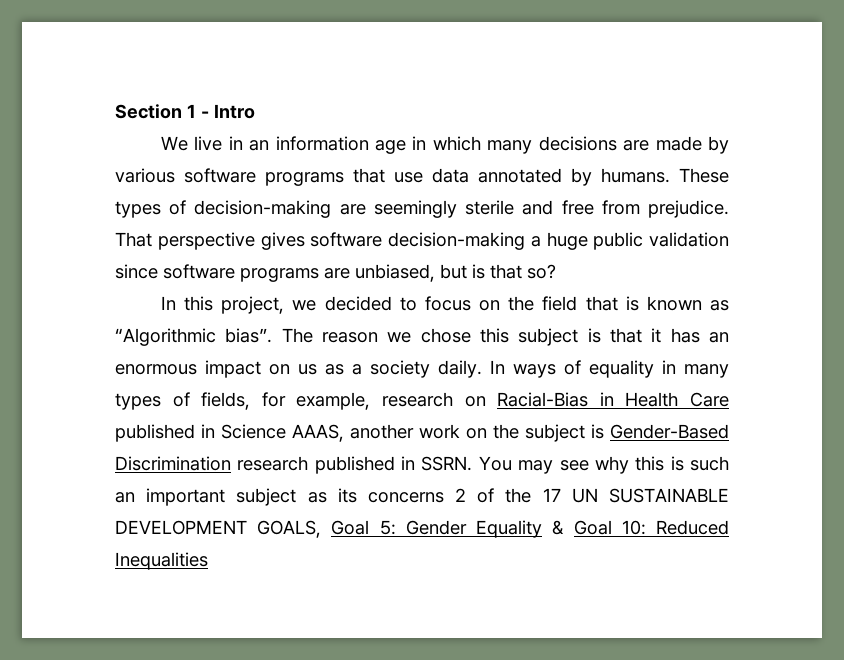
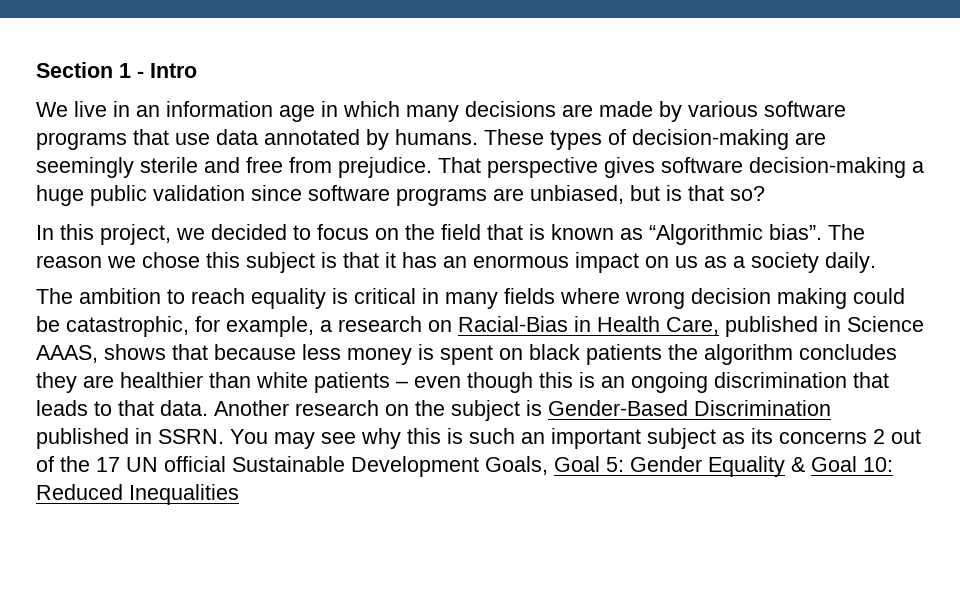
- The reason we chose this subject is that it has an enormous impact on us as a society daily. In ways of equality in many types of fields, for example, research on Racial-Bias in Health Care published in Science AAAS, another work on the subject is Gender-Based Discrimination research published in SSRN.
+ The reason we chose this subject is that it has an enormous impact on us as a society daily.
+ The ambition to reach equality is critical in many fields where wrong decision making could be catastrophic, for example, a research on Racial-Bias in Health Care, published in Science AAAS, shows that because less money is spent on black patients the algorithm concludes they are healthier than white patients – even though this is an ongoing discrimination that leads to that data. Another research on the subject is Gender-Based Discrimination published in SSRN.
- You may see why this is such an important subject as its concerns 2 of the 17 UN SUSTAINABLE DEVELOPMENT GOALS, Goal 5: Gender Equality & Goal 10: Reduced Inequalities
+ You may see why this is such an important subject as its concerns 2 out of the 17 UN official Sustainable Development Goals, Goal 5: Gender Equality & Goal 10: Reduced Inequalities

